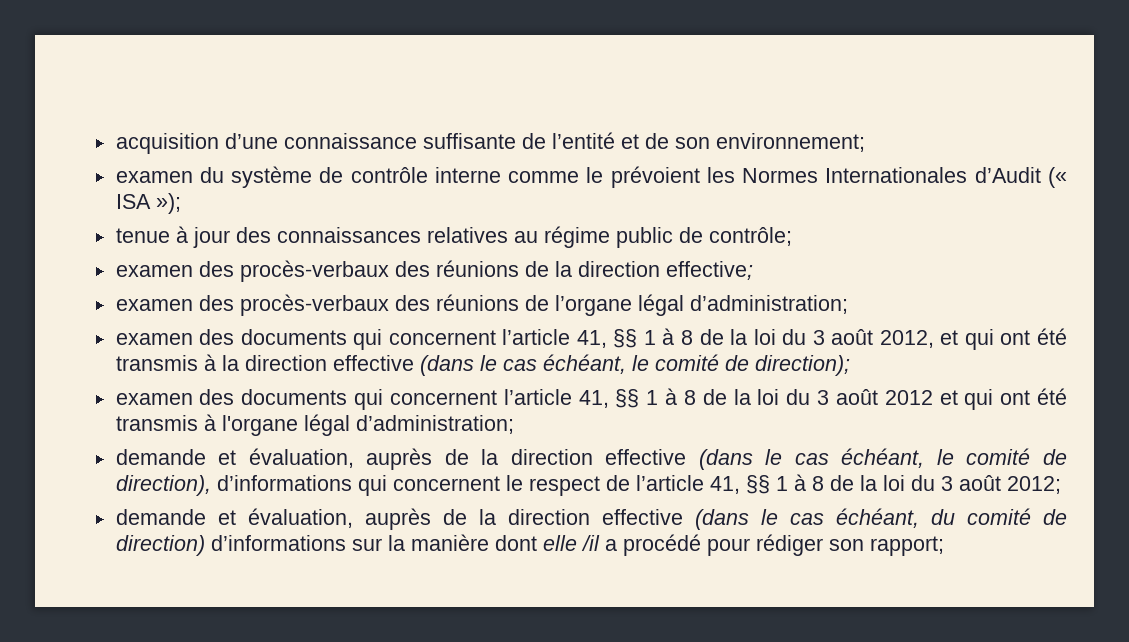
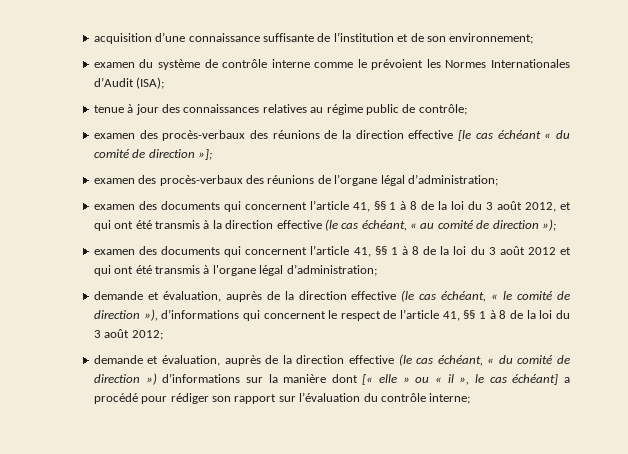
- acquisition d’une connaissance suffisante de l’entité et de son environnement;
+ acquisition d’une connaissance suffisante de l’institution et de son environnement;
- examen du système de contrôle interne comme le prévoient les Normes Internationales d’Audit (« ISA »);
+ examen du système de contrôle interne comme le prévoient les Normes Internationales d’Audit (ISA);
- examen des procès-verbaux des réunions de la direction effective;
+ examen des procès-verbaux des réunions de la direction effective [le cas échéant « du comité de direction »];
- examen des documents qui concernent l’article 41, §§ 1 à 8 de la loi du 3 août 2012, et qui ont été transmis à la direction effective (dans le cas échéant, le comité de direction);
+ examen des documents qui concernent l’article 41, §§ 1 à 8 de la loi du 3 août 2012, et qui ont été transmis à la direction effective (le cas échéant, « au comité de direction »);
- demande et évaluation, auprès de la direction effective (dans le cas échéant, le comité de direction), d’informations qui concernent le respect de l’article 41, §§ 1 à 8 de la loi du 3 août 2012;
+ demande et évaluation, auprès de la direction effective (le cas échéant, « le comité de direction »), d’informations qui concernent le respect de l’article 41, §§ 1 à 8 de la loi du 3 août 2012;
- demande et évaluation, auprès de la direction effective (dans le cas échéant, du comité de direction) d’informations sur la manière dont elle /il a procédé pour rédiger son rapport;
+ demande et évaluation, auprès de la direction effective (le cas échéant, « du comité de direction ») d’informations sur la manière dont [« elle » ou « il », le cas échéant] a procédé pour rédiger son rapport sur l’évaluation du contrôle interne;

